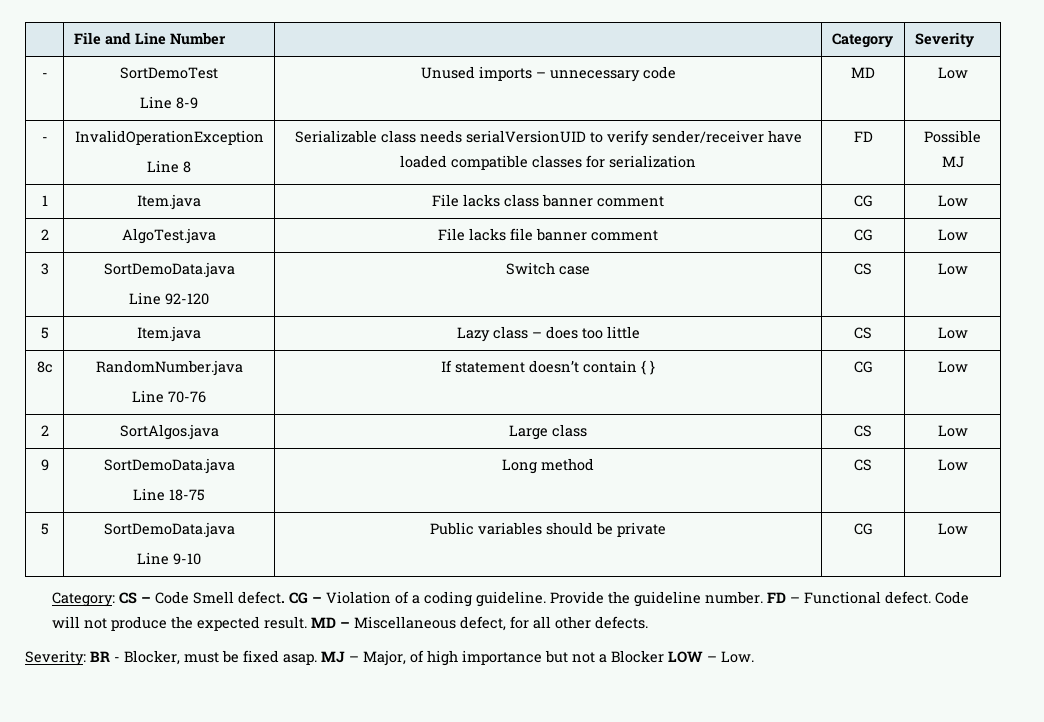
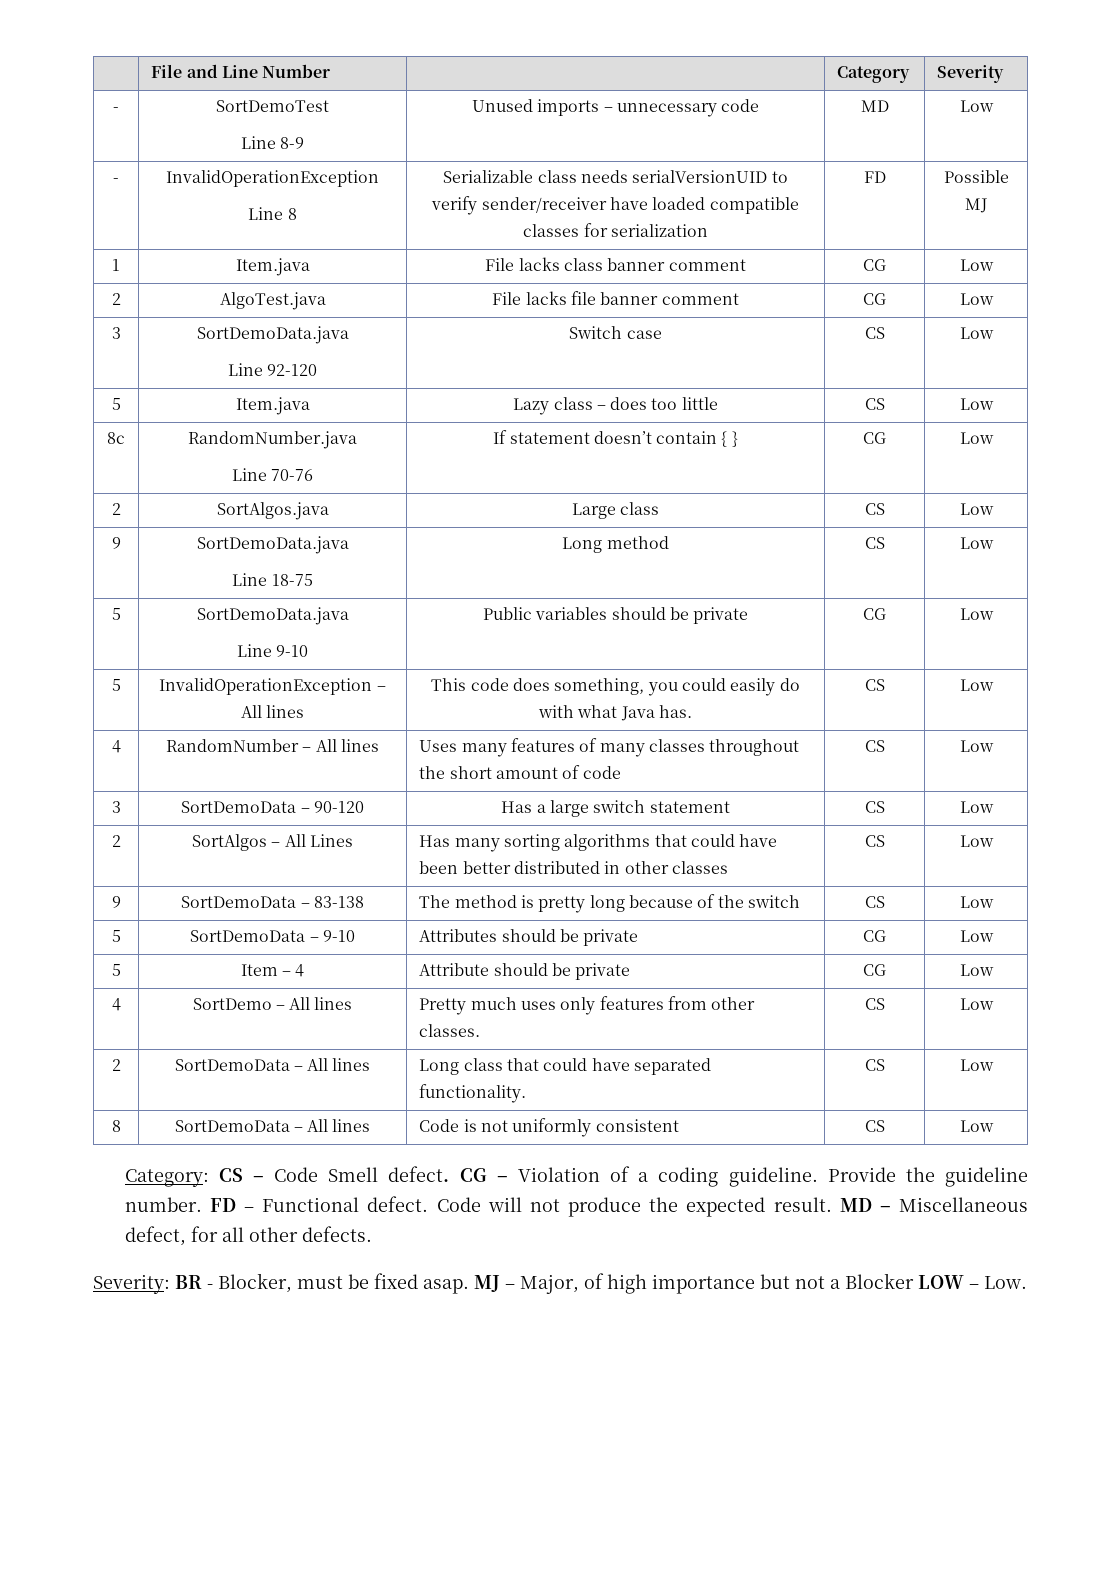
+ 5 | InvalidOperationException – All lines | This code does something, you could easily do with what Java has. | CS | Low
+ 4 | RandomNumber – All lines | Uses many features of many classes throughout the short amount of code | CS | Low
+ 3 | SortDemoData – 90-120 | Has a large switch statement | CS | Low
+ 2 | SortAlgos – All Lines | Has many sorting algorithms that could have been better distributed in other classes | CS | Low
+ 9 | SortDemoData – 83-138 | The method is pretty long because of the switch | CS | Low
+ 5 | SortDemoData – 9-10 | Attributes should be private | CG | Low
+ 5 | Item – 4 | Attribute should be private | CG | Low
+ 4 | SortDemo – All lines | Pretty much uses only features from other classes. | CS | Low
+ 2 | SortDemoData – All lines | Long class that could have separated functionality. | CS | Low
+ 8 | SortDemoData – All lines | Code is not uniformly consistent | CS | Low

